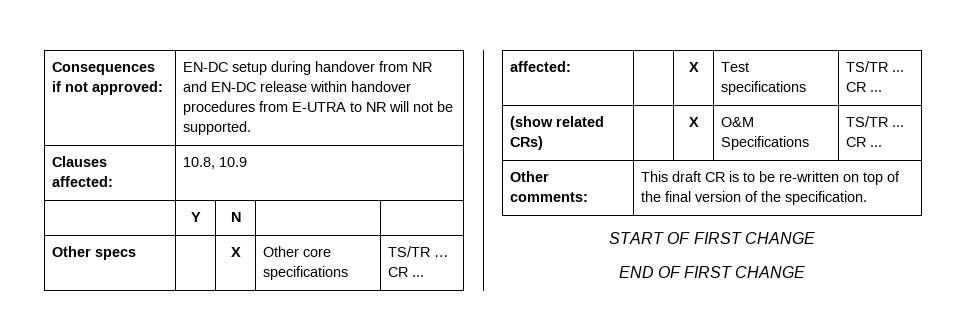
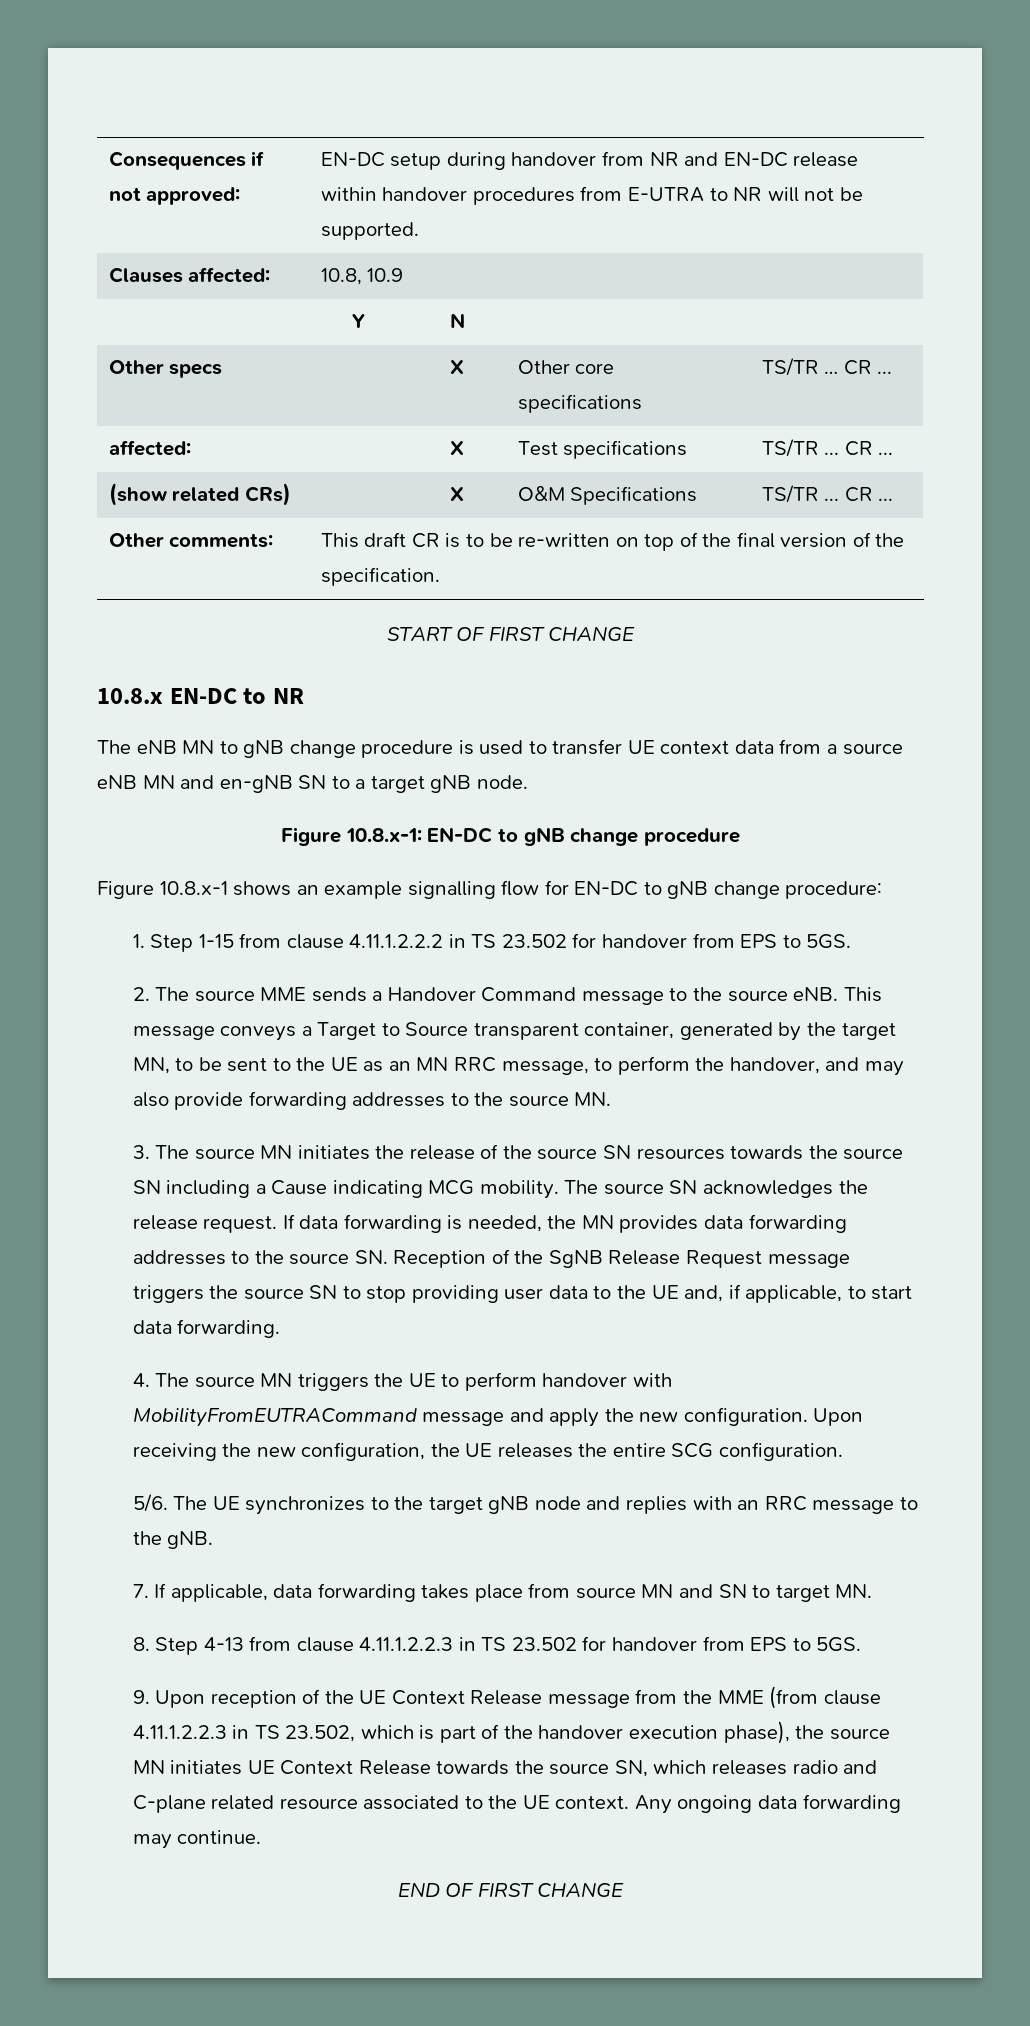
+ 10.8.x EN-DC to NR
+ The eNB MN to gNB change procedure is used to transfer UE context data from a source eNB MN and en-gNB SN to a target gNB node.
+ Figure 10.8.x-1: EN-DC to gNB change procedure
+ Figure 10.8.x-1 shows an example signalling flow for EN-DC to gNB change procedure:
+ 1. Step 1-15 from clause 4.11.1.2.2.2 in TS 23.502 for handover from EPS to 5GS.
+ 2. The source MME sends a Handover Command message to the source eNB. This message conveys a Target to Source transparent container, generated by the target MN, to be sent to the UE as an MN RRC message, to perform the handover, and may also provide forwarding addresses to the source MN.
+ 3. The source MN initiates the release of the source SN resources towards the source SN including a Cause indicating MCG mobility. The source SN acknowledges the release request. If data forwarding is needed, the MN provides data forwarding addresses to the source SN. Reception of the SgNB Release Request message triggers the source SN to stop providing user data to the UE and, if applicable, to start data forwarding.
+ 4. The source MN triggers the UE to perform handover with MobilityFromEUTRACommand message and apply the new configuration. Upon receiving the new configuration, the UE releases the entire SCG configuration.
+ 5/6. The UE synchronizes to the target gNB node and replies with an RRC message to the gNB.
+ 7. If applicable, data forwarding takes place from source MN and SN to target MN.
+ 8. Step 4-13 from clause 4.11.1.2.2.3 in TS 23.502 for handover from EPS to 5GS.
+ 9. Upon reception of the UE Context Release message from the MME (from clause 4.11.1.2.2.3 in TS 23.502, which is part of the handover execution phase), the source MN initiates UE Context Release towards the source SN, which releases radio and C-plane related resource associated to the UE context. Any ongoing data forwarding may continue.

